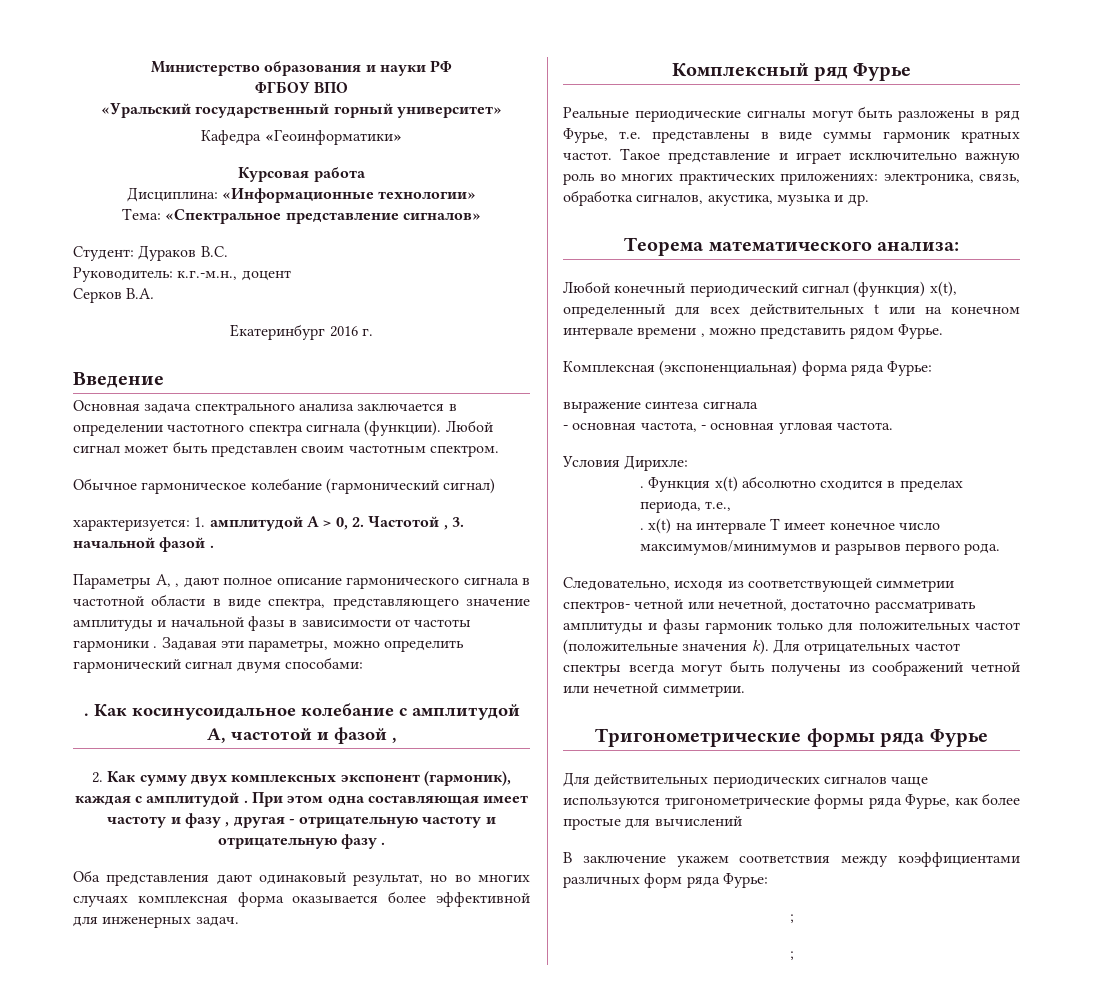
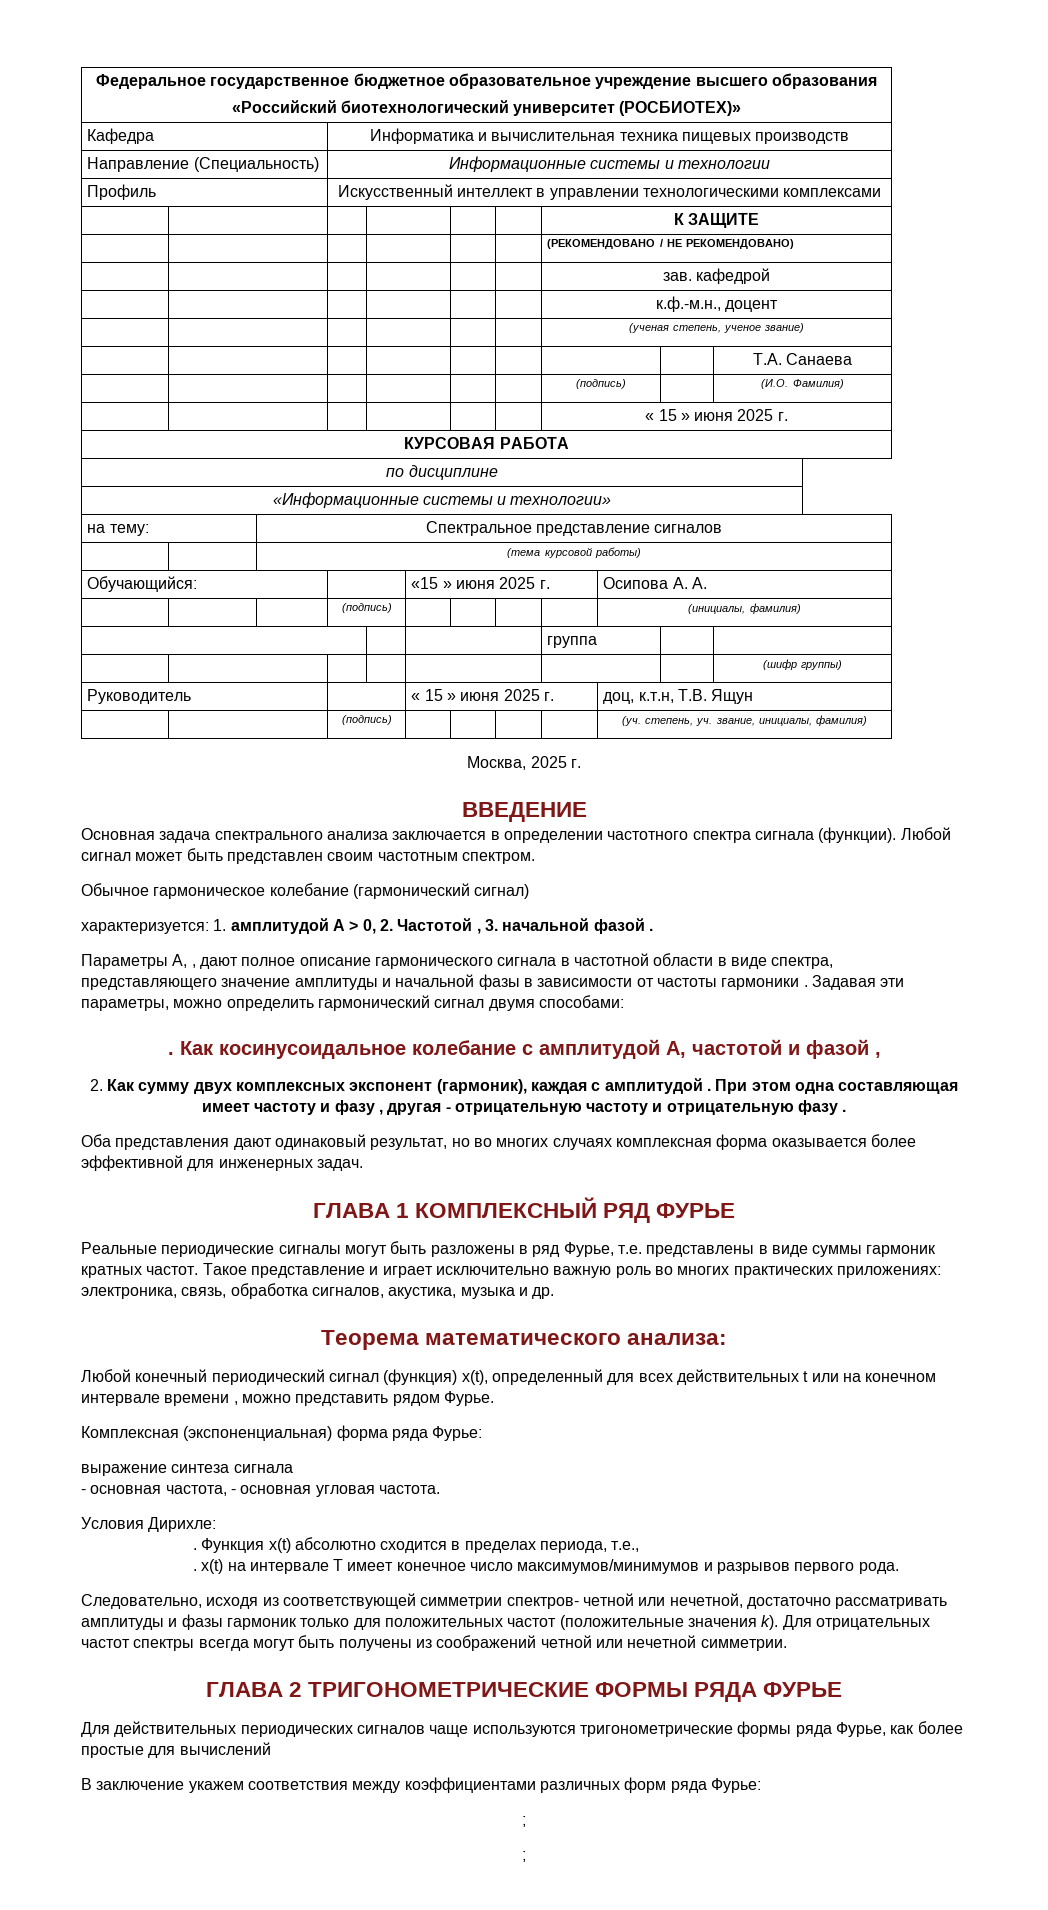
- Министерство образования и науки РФ
- ФГБОУ ВПО
- «Уральский государственный горный университет»
- Кафедра «Геоинформатики»
- Курсовая работа
- Дисциплина: «Информационные технологии»
- Тема: «Спектральное представление сигналов»
- Студент: Дураков В.С.
- Руководитель: к.г.-м.н., доцент
- Серков В.А.
- Екатеринбург 2016 г.
- Введение
+ Федеральное государственное бюджетное образовательное учреждение высшего образования
+ «Российский биотехнологический университет (РОСБИОТЕХ)»
+ Кафедра | Информатика и вычислительная техника пищевых производств
+ Направление (Специальность) | Информационные системы и технологии
+ Профиль | Искусственный интеллект в управлении технологическими комплексами
+ | | | | | | К ЗАЩИТЕ
+ | | | | | | (РЕКОМЕНДОВАНО / НЕ РЕКОМЕНДОВАНО)
+ | | | | | | зав. кафедрой
+ | | | | | | к.ф.-м.н., доцент
+ | | | | | | (ученая степень, ученое звание)
+ | | | | | | | | Т.А. Санаева
+ | | | | | | (подпись) | | (И.О. Фамилия)
+ | | | | | | « 15 » июня 2025 г.
+ КУРСОВАЯ РАБОТА
+ по дисциплине
+ «Информационные системы и технологии»
+ на тему: | Спектральное представление сигналов
+ | | (тема курсовой работы)
+ Обучающийся: | | «15 » июня 2025 г. | Осипова А. А.
+ | | | (подпись) | | | | | (инициалы, фамилия)
+ | | | группа | |
+ | | | | | | | (шифр группы)
+ Руководитель | | « 15 » июня 2025 г. | доц, к.т.н, Т.В. Ящун
+ | | (подпись) | | | | | (уч. степень, уч. звание, инициалы, фамилия)
+ Москва, 2025 г.
+ ВВЕДЕНИЕ
- Комплексный ряд Фурье
+ ГЛАВА 1 КОМПЛЕКСНЫЙ РЯД ФУРЬЕ
- Тригонометрические формы ряда Фурье
+ ГЛАВА 2 ТРИГОНОМЕТРИЧЕСКИЕ ФОРМЫ РЯДА ФУРЬЕ

